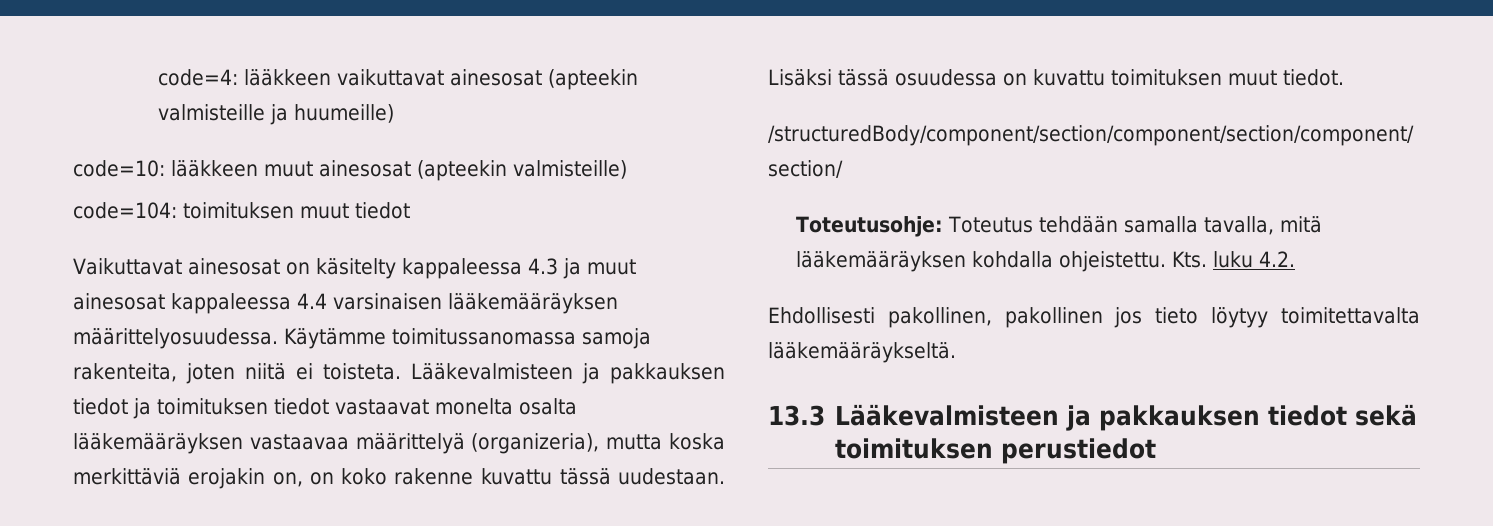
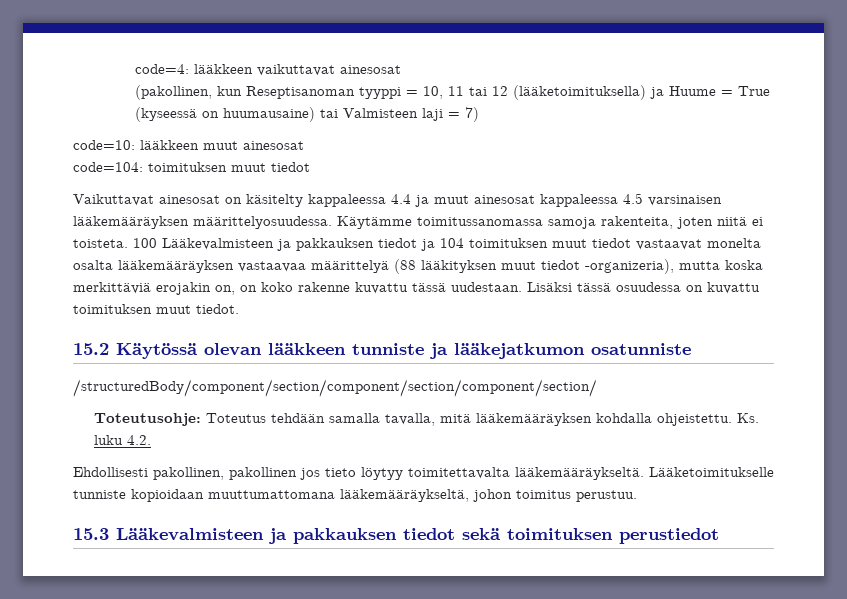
- code=4: lääkkeen vaikuttavat ainesosat (apteekin valmisteille ja huumeille)
+ code=4: lääkkeen vaikuttavat ainesosat
+ (pakollinen, kun Reseptisanoman tyyppi = 10, 11 tai 12 (lääketoimituksella) ja Huume = True (kyseessä on huumausaine) tai Valmisteen laji = 7)
- code=10: lääkkeen muut ainesosat (apteekin valmisteille)
+ code=10: lääkkeen muut ainesosat
- Vaikuttavat ainesosat on käsitelty kappaleessa 4.3 ja muut ainesosat kappaleessa 4.4 varsinaisen lääkemääräyksen määrittelyosuudessa.
+ Vaikuttavat ainesosat on käsitelty kappaleessa 4.4 ja muut ainesosat kappaleessa 4.5 varsinaisen lääkemääräyksen määrittelyosuudessa.
- Lääkevalmisteen ja pakkauksen tiedot ja toimituksen tiedot vastaavat monelta osalta lääkemääräyksen vastaavaa määrittelyä (organizeria), mutta koska merkittäviä erojakin on, on koko rakenne kuvattu tässä uudestaan.
+ 100 Lääkevalmisteen ja pakkauksen tiedot ja 104 toimituksen muut tiedot vastaavat monelta osalta lääkemääräyksen vastaavaa määrittelyä (88 lääkityksen muut tiedot -organizeria), mutta koska merkittäviä erojakin on, on koko rakenne kuvattu tässä uudestaan.
+ 15.2 Käytössä olevan lääkkeen tunniste ja lääkejatkumon osatunniste
- Kts. luku 4.2.
+ Ks. luku 4.2.
- Ehdollisesti pakollinen, pakollinen jos tieto löytyy toimitettavalta lääkemääräykseltä.
- 13.3 Lääkevalmisteen ja pakkauksen tiedot sekä toimituksen perustiedot
+ Ehdollisesti pakollinen, pakollinen jos tieto löytyy toimitettavalta lääkemääräykseltä. Lääketoimitukselle tunniste kopioidaan muuttumattomana lääkemääräykseltä, johon toimitus perustuu.
+ 15.3 Lääkevalmisteen ja pakkauksen tiedot sekä toimituksen perustiedot

